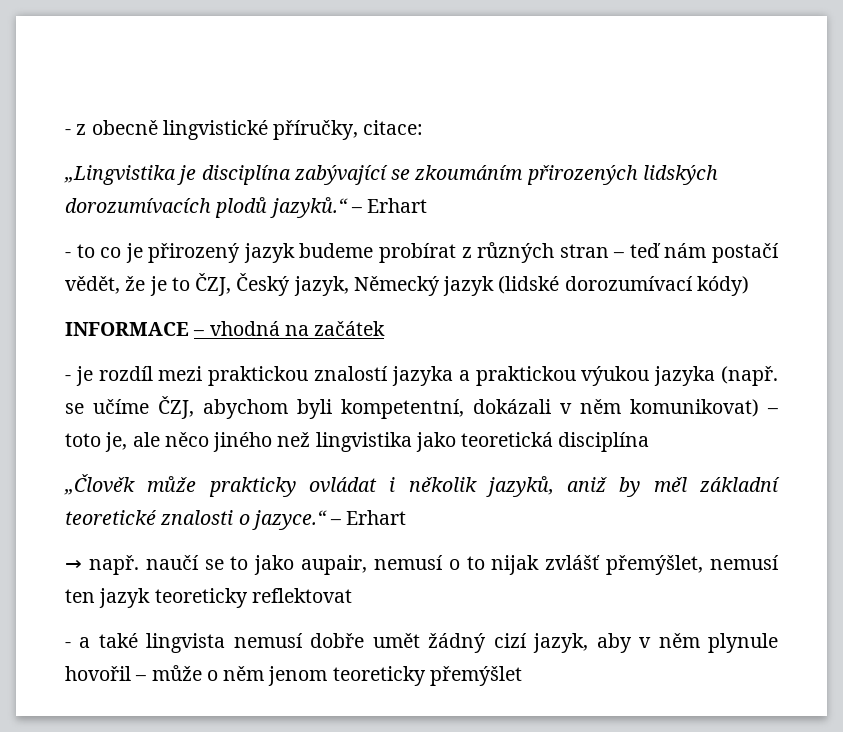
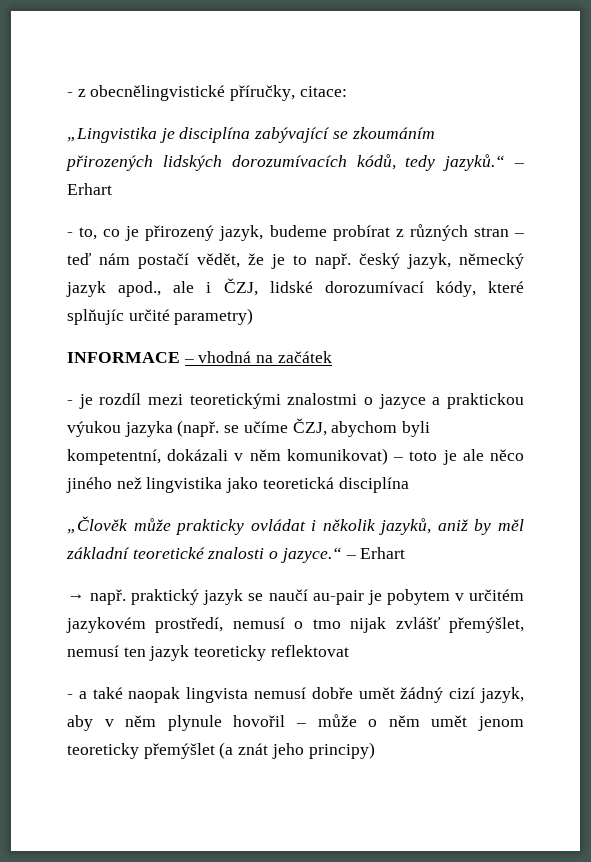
- - z obecně lingvistické příručky, citace:
+ - z obecnělingvistické příručky, citace:
- „Lingvistika je disciplína zabývající se zkoumáním přirozených lidských dorozumívacích plodů jazyků.“ – Erhart
+ „Lingvistika je disciplína zabývající se zkoumáním přirozených lidských dorozumívacích kódů, tedy jazyků.“ – Erhart
- - to co je přirozený jazyk budeme probírat z různých stran – teď nám postačí vědět, že je to ČZJ, Český jazyk, Německý jazyk (lidské dorozumívací kódy)
+ - to, co je přirozený jazyk, budeme probírat z různých stran – teď nám postačí vědět, že je to např. český jazyk, německý jazyk apod., ale i ČZJ, lidské dorozumívací kódy, které splňujíc určité parametry)
- - je rozdíl mezi praktickou znalostí jazyka a praktickou výukou jazyka (např. se učíme ČZJ, abychom byli kompetentní, dokázali v něm komunikovat) – toto je, ale něco jiného než lingvistika jako teoretická disciplína
+ - je rozdíl mezi teoretickými znalostmi o jazyce a praktickou výukou jazyka (např. se učíme ČZJ, abychom byli kompetentní, dokázali v něm komunikovat) – toto je ale něco jiného než lingvistika jako teoretická disciplína
- → např. naučí se to jako aupair, nemusí o to nijak zvlášť přemýšlet, nemusí ten jazyk teoreticky reflektovat
+ → např. praktický jazyk se naučí au-pair je pobytem v určitém jazykovém prostředí, nemusí o tmo nijak zvlášť přemýšlet, nemusí ten jazyk teoreticky reflektovat
- - a také lingvista nemusí dobře umět žádný cizí jazyk, aby v něm plynule hovořil – může o něm jenom teoreticky přemýšlet
+ - a také naopak lingvista nemusí dobře umět žádný cizí jazyk, aby v něm plynule hovořil – může o něm umět jenom teoreticky přemýšlet (a znát jeho principy)

